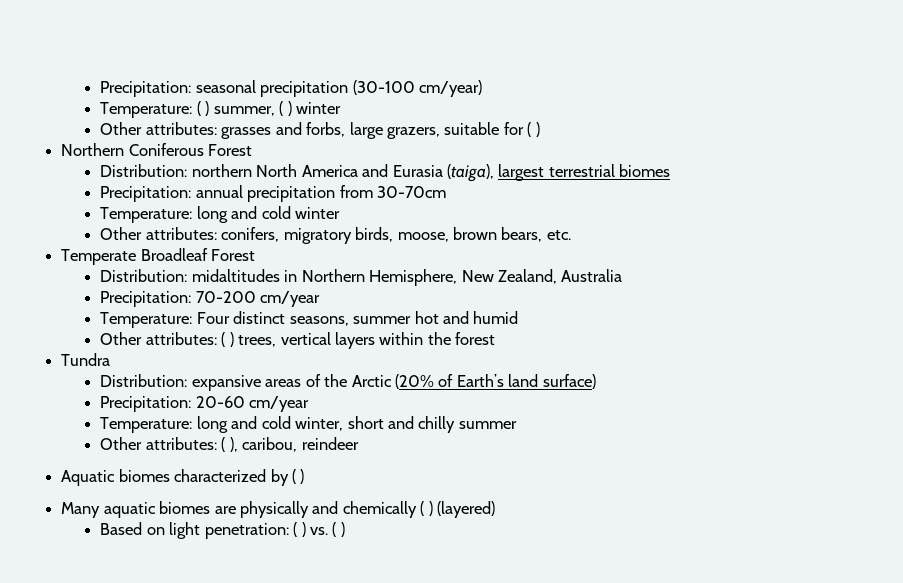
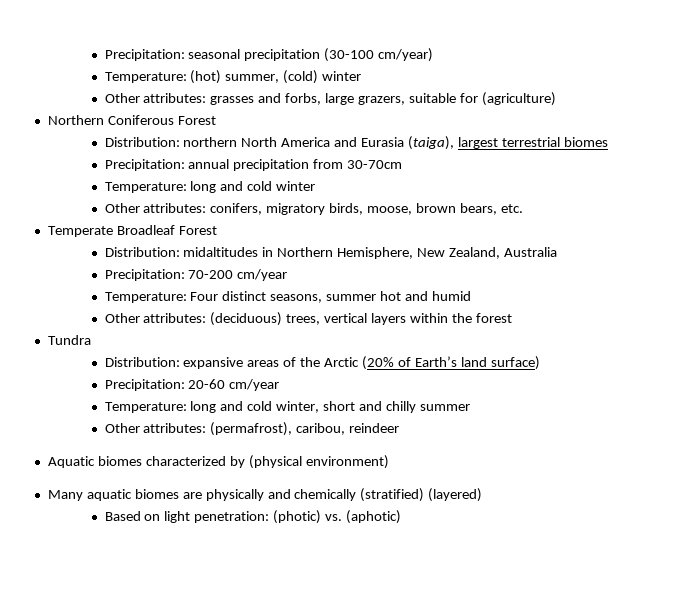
- Temperature: ( ) summer, ( ) winter
+ Temperature: (hot) summer, (cold) winter
- Other attributes: grasses and forbs, large grazers, suitable for ( )
+ Other attributes: grasses and forbs, large grazers, suitable for (agriculture)
- Other attributes: ( ) trees, vertical layers within the forest
+ Other attributes: (deciduous) trees, vertical layers within the forest
- Other attributes: ( ), caribou, reindeer
+ Other attributes: (permafrost), caribou, reindeer
- Aquatic biomes characterized by ( )
+ Aquatic biomes characterized by (physical environment)
- Many aquatic biomes are physically and chemically ( ) (layered)
+ Many aquatic biomes are physically and chemically (stratified) (layered)
- Based on light penetration: ( ) vs. ( )
+ Based on light penetration: (photic) vs. (aphotic)

